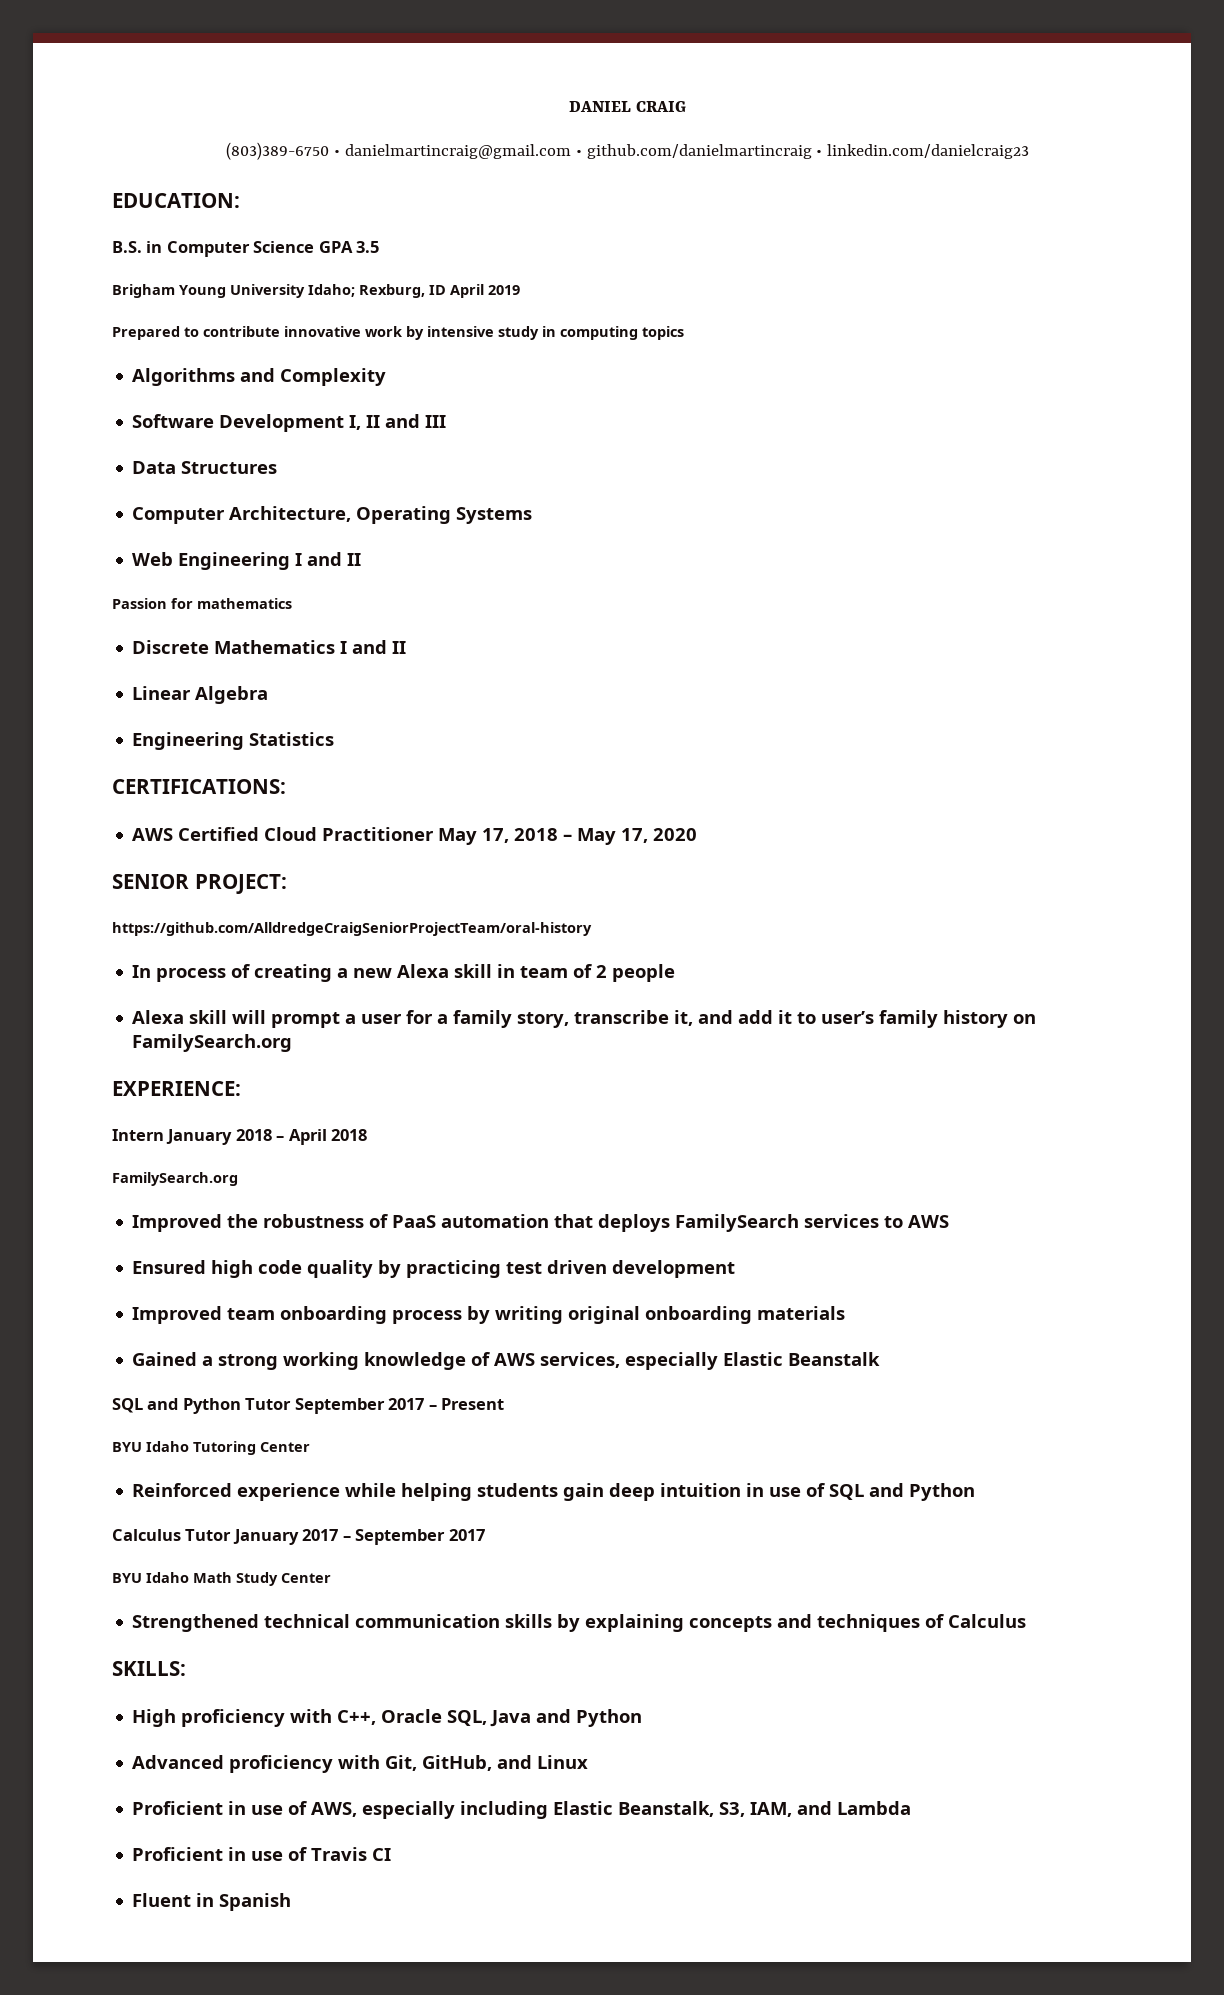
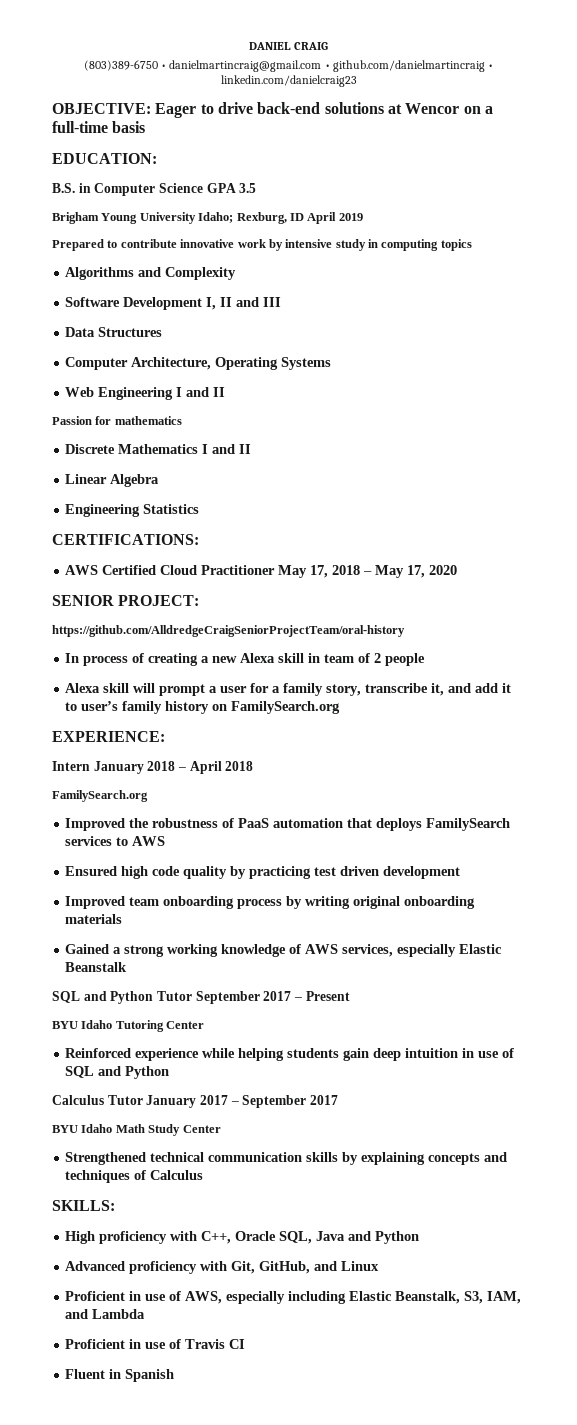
+ OBJECTIVE: Eager to drive back-end solutions at Wencor on a full-time basis

